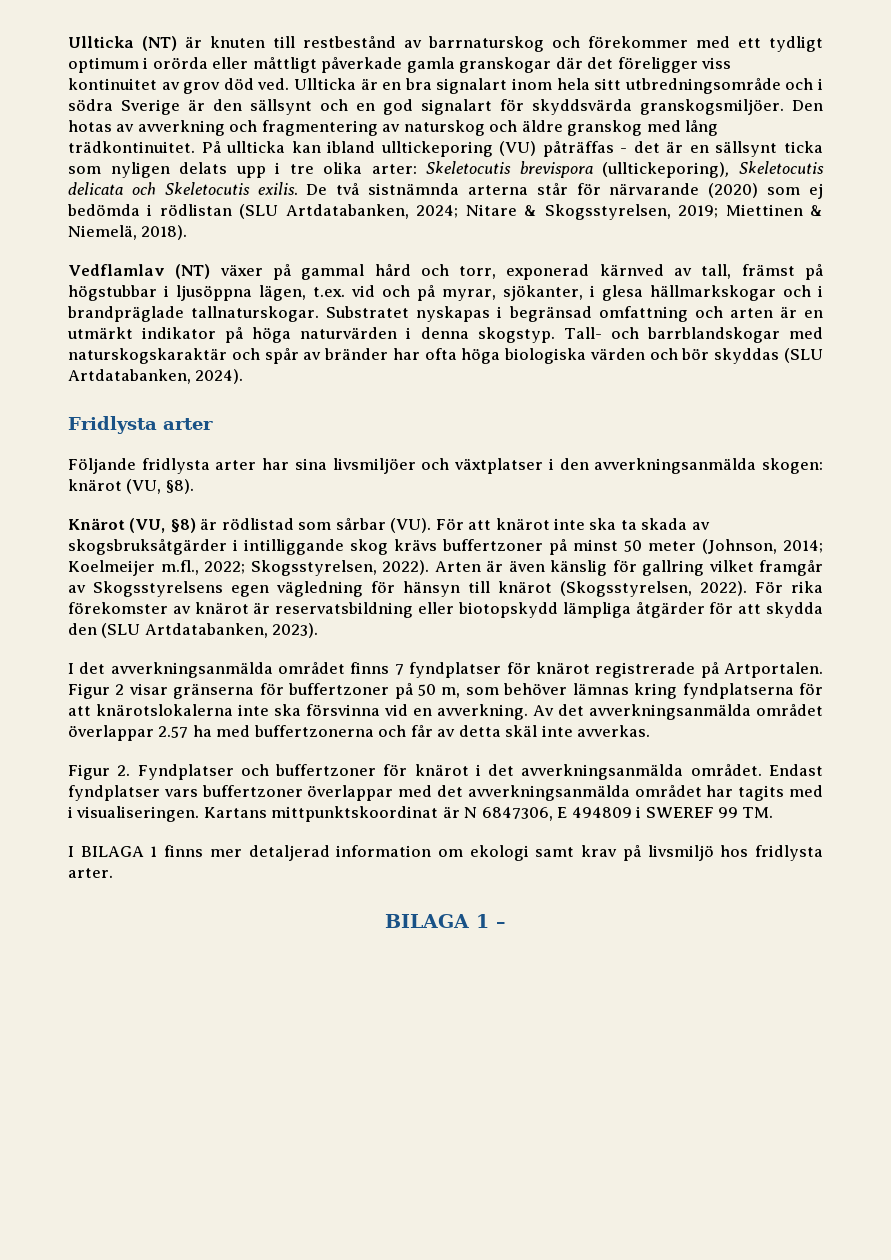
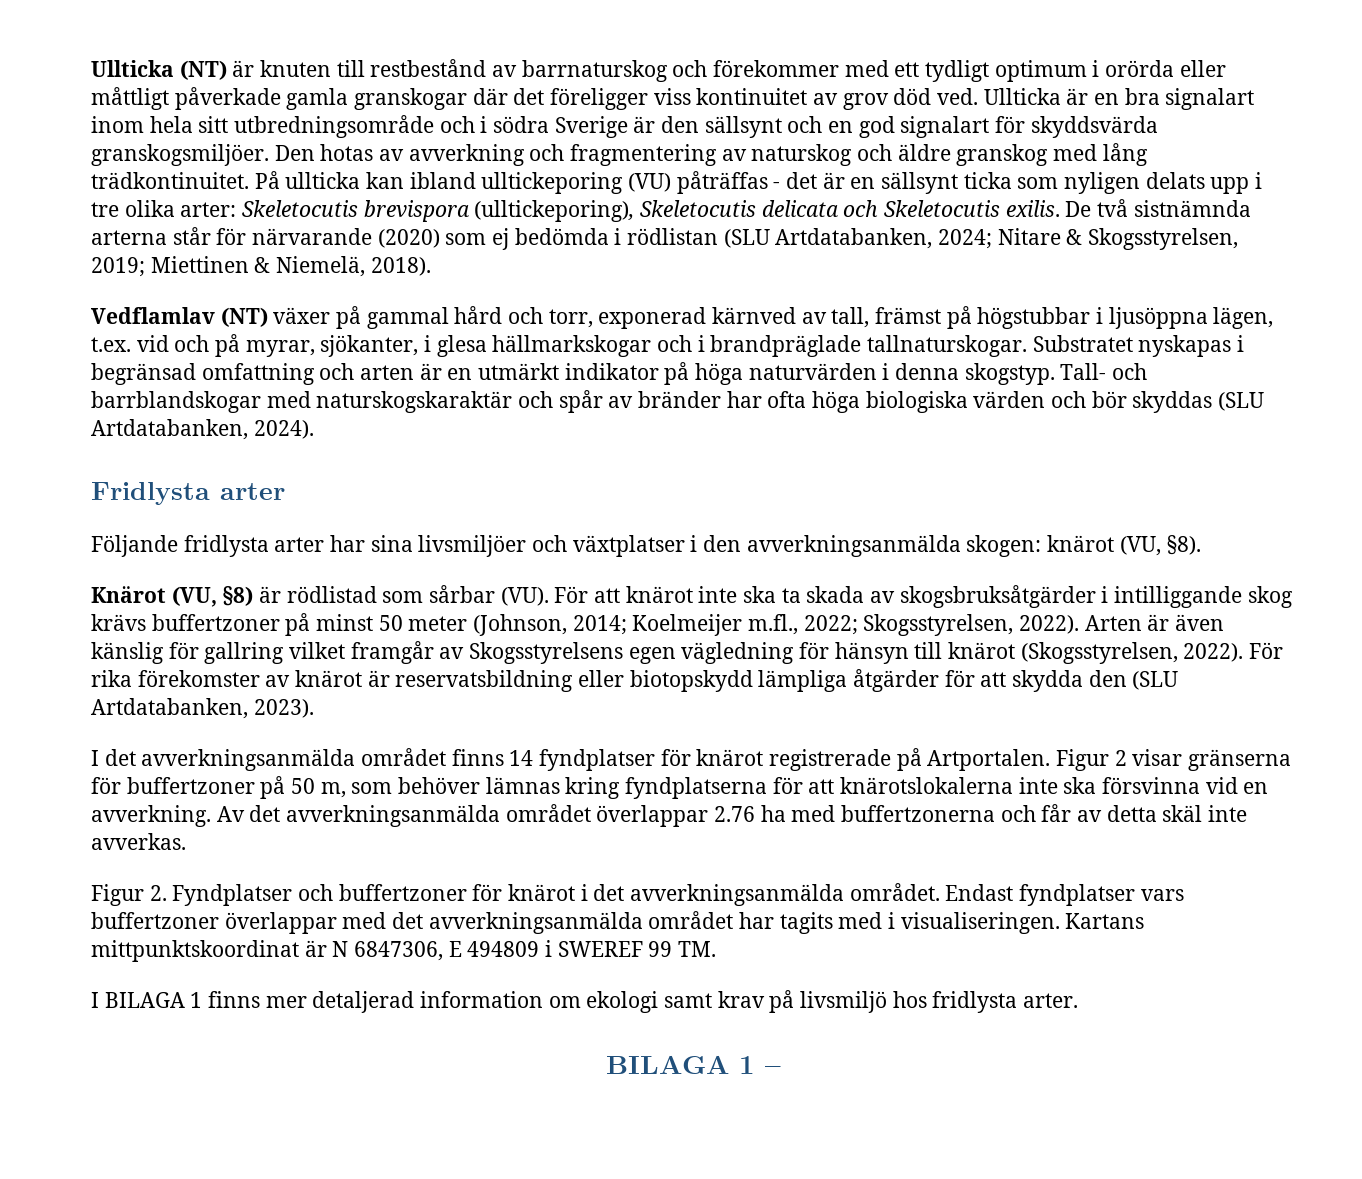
- I det avverkningsanmälda området finns 7 fyndplatser för knärot registrerade på Artportalen.
+ I det avverkningsanmälda området finns 14 fyndplatser för knärot registrerade på Artportalen.
- Av det avverkningsanmälda området överlappar 2.57 ha med buffertzonerna och får av detta skäl inte avverkas.
+ Av det avverkningsanmälda området överlappar 2.76 ha med buffertzonerna och får av detta skäl inte avverkas.

